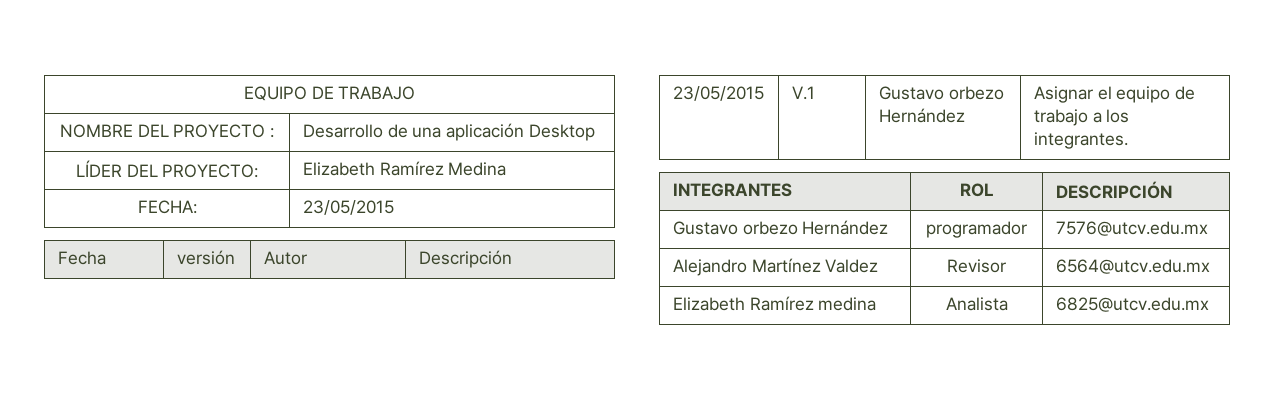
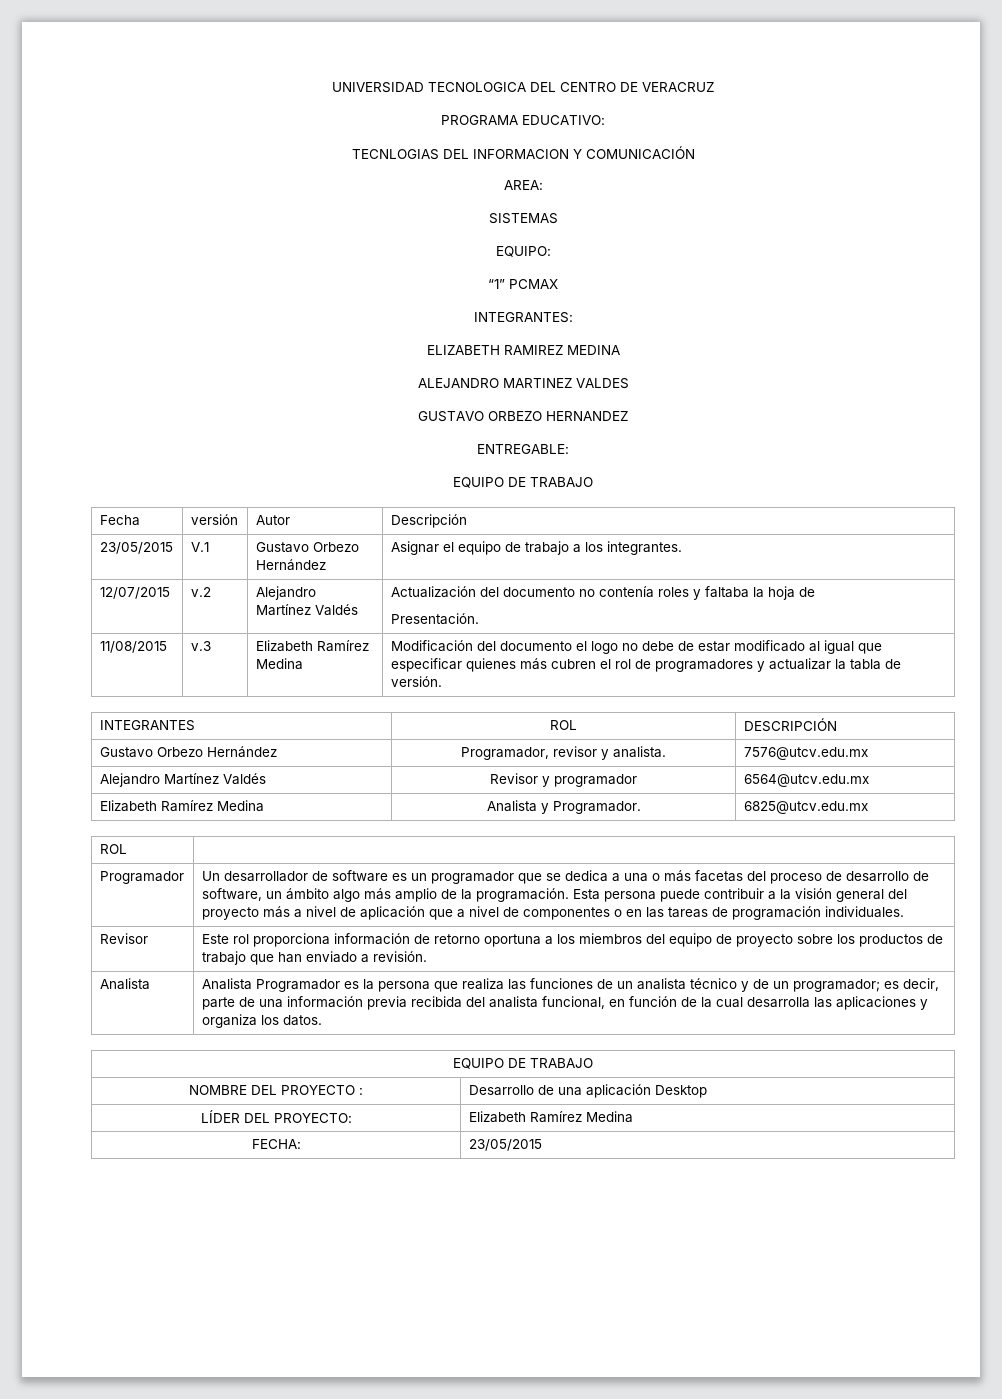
+ UNIVERSIDAD TECNOLOGICA DEL CENTRO DE VERACRUZ
+ PROGRAMA EDUCATIVO:
+ TECNLOGIAS DEL INFORMACION Y COMUNICACIÓN
+ AREA:
+ SISTEMAS
+ EQUIPO:
+ “1” PCMAX
+ INTEGRANTES:
+ ELIZABETH RAMIREZ MEDINA
+ ALEJANDRO MARTINEZ VALDES
+ GUSTAVO ORBEZO HERNANDEZ
+ ENTREGABLE:
+ EQUIPO DE TRABAJO
+ Fecha | versión | Autor | Descripción
+ 23/05/2015 | V.1 | Gustavo Orbezo Hernández | Asignar el equipo de trabajo a los integrantes.
+ 12/07/2015 | v.2 | Alejandro Martínez Valdés | Actualización del documento no contenía roles y faltaba la hoja de
+ Presentación.
+ 11/08/2015 | v.3 | Elizabeth Ramírez Medina | Modificación del documento el logo no debe de estar modificado al igual que especificar quienes más cubren el rol de programadores y actualizar la tabla de versión.
+ INTEGRANTES | ROL | DESCRIPCIÓN
+ Gustavo Orbezo Hernández | Programador, revisor y analista. | 7576@utcv.edu.mx
+ Alejandro Martínez Valdés | Revisor y programador | 6564@utcv.edu.mx
+ Elizabeth Ramírez Medina | Analista y Programador. | 6825@utcv.edu.mx
+ ROL |
+ Programador | Un desarrollador de software es un programador que se dedica a una o más facetas del proceso de desarrollo de software, un ámbito algo más amplio de la programación. Esta persona puede contribuir a la visión general del proyecto más a nivel de aplicación que a nivel de componentes o en las tareas de programación individuales.
+ Revisor | Este rol proporciona información de retorno oportuna a los miembros del equipo de proyecto sobre los productos de trabajo que han enviado a revisión.
+ Analista | Analista Programador es la persona que realiza las funciones de un analista técnico y de un programador; es decir, parte de una información previa recibida del analista funcional, en función de la cual desarrolla las aplicaciones y organiza los datos.
- Fecha | versión | Autor | Descripción
- 23/05/2015 | V.1 | Gustavo orbezo Hernández | Asignar el equipo de trabajo a los integrantes.
- INTEGRANTES | ROL | DESCRIPCIÓN
- Gustavo orbezo Hernández | programador | 7576@utcv.edu.mx
- Alejandro Martínez Valdez | Revisor | 6564@utcv.edu.mx
- Elizabeth Ramírez medina | Analista | 6825@utcv.edu.mx

